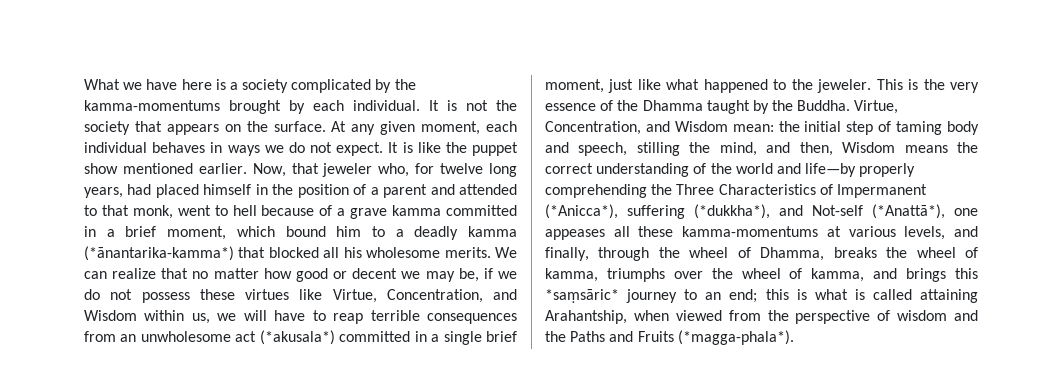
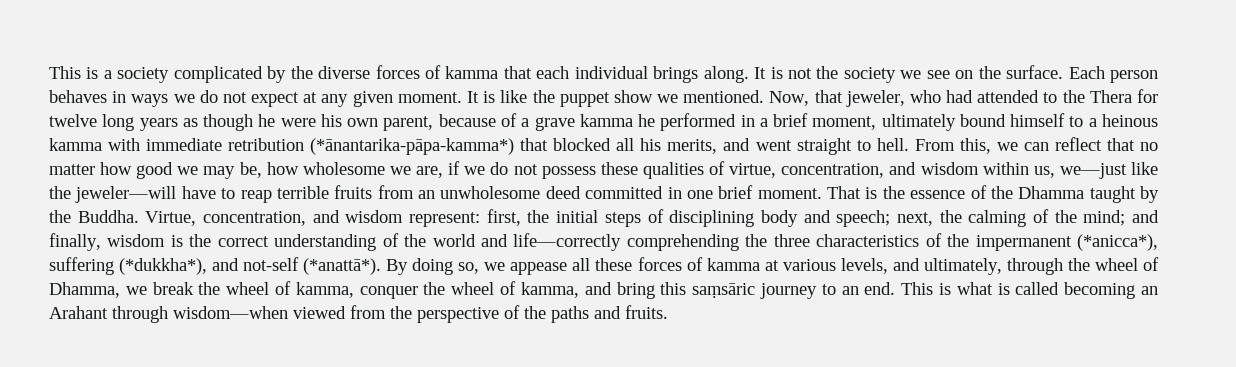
- What we have here is a society complicated by the kamma-momentums brought by each individual.
+ This is a society complicated by the diverse forces of kamma that each individual brings along.
- It is not the society that appears on the surface.
+ It is not the society we see on the surface.
- At any given moment, each individual behaves in ways we do not expect.
+ Each person behaves in ways we do not expect at any given moment.
- It is like the puppet show mentioned earlier. Now, that jeweler who, for twelve long years, had placed himself in the position of a parent and attended to that monk, went to hell because of a grave kamma committed in a brief moment, which bound him to a deadly kamma (*ānantarika-kamma*) that blocked all his wholesome merits. We can realize that no matter how good or decent we may be, if we do not possess these virtues like Virtue, Concentration, and Wisdom within us, we will have to reap terrible consequences from an unwholesome act (*akusala*) committed in a single brief moment, just like what happened to the jeweler. This is the very essence of the Dhamma taught by the Buddha.
+ It is like the puppet show we mentioned. Now, that jeweler, who had attended to the Thera for twelve long years as though he were his own parent, because of a grave kamma he performed in a brief moment, ultimately bound himself to a heinous kamma with immediate retribution (*ānantarika-pāpa-kamma*) that blocked all his merits, and went straight to hell. From this, we can reflect that no matter how good we may be, how wholesome we are, if we do not possess these qualities of virtue, concentration, and wisdom within us, we—just like the jeweler—will have to reap terrible fruits from an unwholesome deed committed in one brief moment. That is the essence of the Dhamma taught by the Buddha.
- Virtue, Concentration, and Wisdom mean: the initial step of taming body and speech, stilling the mind, and then, Wisdom means the correct understanding of the world and life—by properly comprehending the Three Characteristics of Impermanent (*Anicca*), suffering (*dukkha*), and Not-self (*Anattā*), one appeases all these kamma-momentums at various levels, and finally, through the wheel of Dhamma, breaks the wheel of kamma, triumphs over the wheel of kamma, and brings this *saṃsāric* journey to an end; this is what is called attaining Arahantship, when viewed from the perspective of wisdom and the Paths and Fruits (*magga-phala*).
+ Virtue, concentration, and wisdom represent: first, the initial steps of disciplining body and speech; next, the calming of the mind; and finally, wisdom is the correct understanding of the world and life—correctly comprehending the three characteristics of the impermanent (*anicca*), suffering (*dukkha*), and not-self (*anattā*). By doing so, we appease all these forces of kamma at various levels, and ultimately, through the wheel of Dhamma, we break the wheel of kamma, conquer the wheel of kamma, and bring this saṃsāric journey to an end. This is what is called becoming an Arahant through wisdom—when viewed from the perspective of the paths and fruits.

